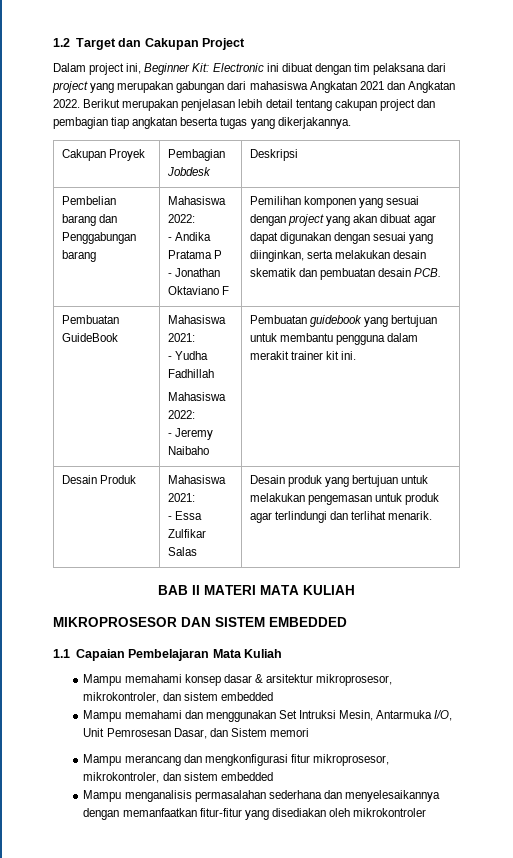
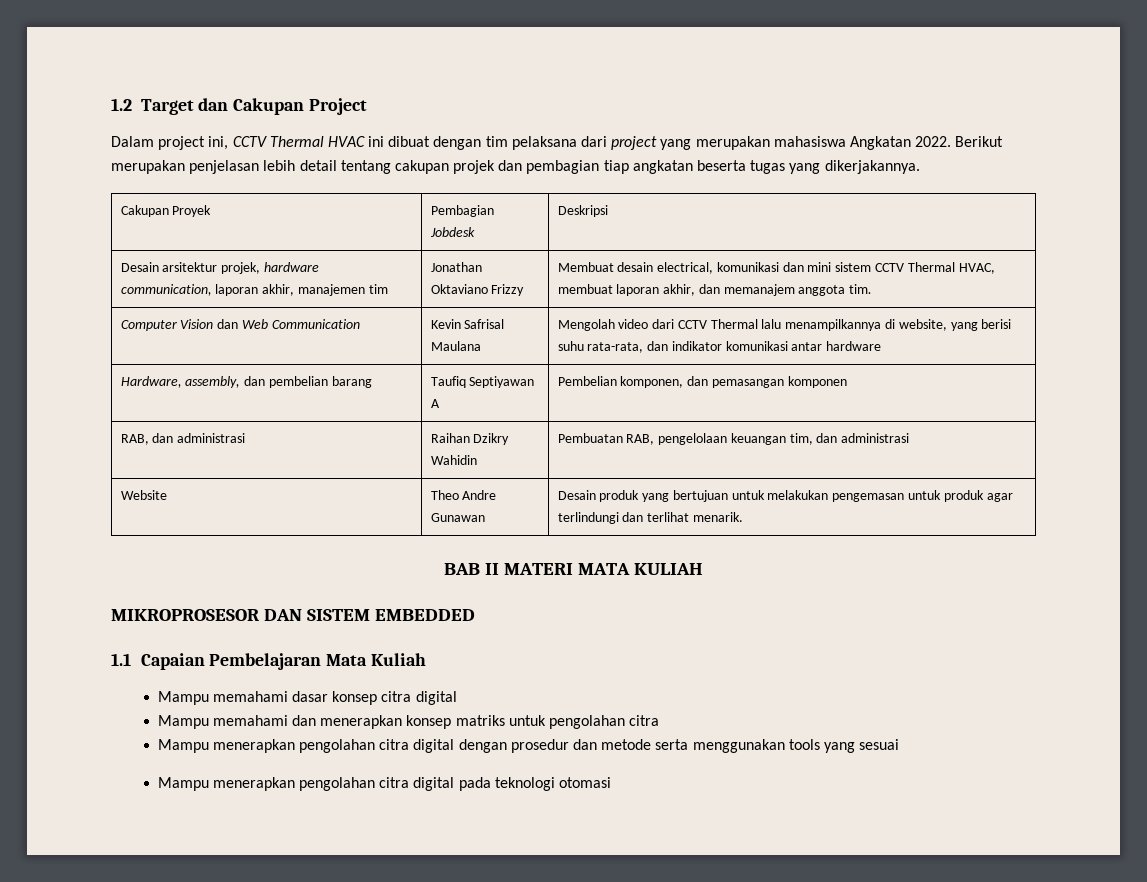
- Dalam project ini, Beginner Kit: Electronic ini dibuat dengan tim pelaksana dari project yang merupakan gabungan dari mahasiswa Angkatan 2021 dan Angkatan 2022.
+ Dalam project ini, CCTV Thermal HVAC ini dibuat dengan tim pelaksana dari project yang merupakan mahasiswa Angkatan 2022.
- Berikut merupakan penjelasan lebih detail tentang cakupan project dan pembagian tiap angkatan beserta tugas yang dikerjakannya.
+ Berikut merupakan penjelasan lebih detail tentang cakupan projek dan pembagian tiap angkatan beserta tugas yang dikerjakannya.
- Pembelian barang dan Penggabungan barang | Mahasiswa 2022:
- - Andika Pratama P
- - Jonathan Oktaviano F | Pemilihan komponen yang sesuai dengan project yang akan dibuat agar dapat digunakan dengan sesuai yang diinginkan, serta melakukan desain skematik dan pembuatan desain PCB.
- Pembuatan GuideBook | Mahasiswa 2021:
- - Yudha Fadhillah
- Mahasiswa 2022:
- - Jeremy Naibaho | Pembuatan guidebook yang bertujuan untuk membantu pengguna dalam merakit trainer kit ini.
- Desain Produk | Mahasiswa 2021:
- - Essa Zulfikar Salas | Desain produk yang bertujuan untuk melakukan pengemasan untuk produk agar terlindungi dan terlihat menarik.
+ Desain arsitektur projek, hardware communication, laporan akhir, manajemen tim | Jonathan Oktaviano Frizzy | Membuat desain electrical, komunikasi dan mini sistem CCTV Thermal HVAC, membuat laporan akhir, dan memanajem anggota tim.
+ Computer Vision dan Web Communication | Kevin Safrisal Maulana | Mengolah video dari CCTV Thermal lalu menampilkannya di website, yang berisi suhu rata-rata, dan indikator komunikasi antar hardware
+ Hardware, assembly, dan pembelian barang | Taufiq Septiyawan A | Pembelian komponen, dan pemasangan komponen
+ RAB, dan administrasi | Raihan Dzikry Wahidin | Pembuatan RAB, pengelolaan keuangan tim, dan administrasi
+ Website | Theo Andre Gunawan | Desain produk yang bertujuan untuk melakukan pengemasan untuk produk agar terlindungi dan terlihat menarik.
- Mampu memahami konsep dasar & arsitektur mikroprosesor, mikrokontroler, dan sistem embedded
- Mampu memahami dan menggunakan Set Intruksi Mesin, Antarmuka I/O, Unit Pemrosesan Dasar, dan Sistem memori
- Mampu merancang dan mengkonfigurasi fitur mikroprosesor, mikrokontroler, dan sistem embedded
- Mampu menganalisis permasalahan sederhana dan menyelesaikannya dengan memanfaatkan fitur-fitur yang disediakan oleh mikrokontroler
+ Mampu memahami dasar konsep citra digital
+ Mampu memahami dan menerapkan konsep matriks untuk pengolahan citra
+ Mampu menerapkan pengolahan citra digital dengan prosedur dan metode serta menggunakan tools yang sesuai
+ Mampu menerapkan pengolahan citra digital pada teknologi otomasi

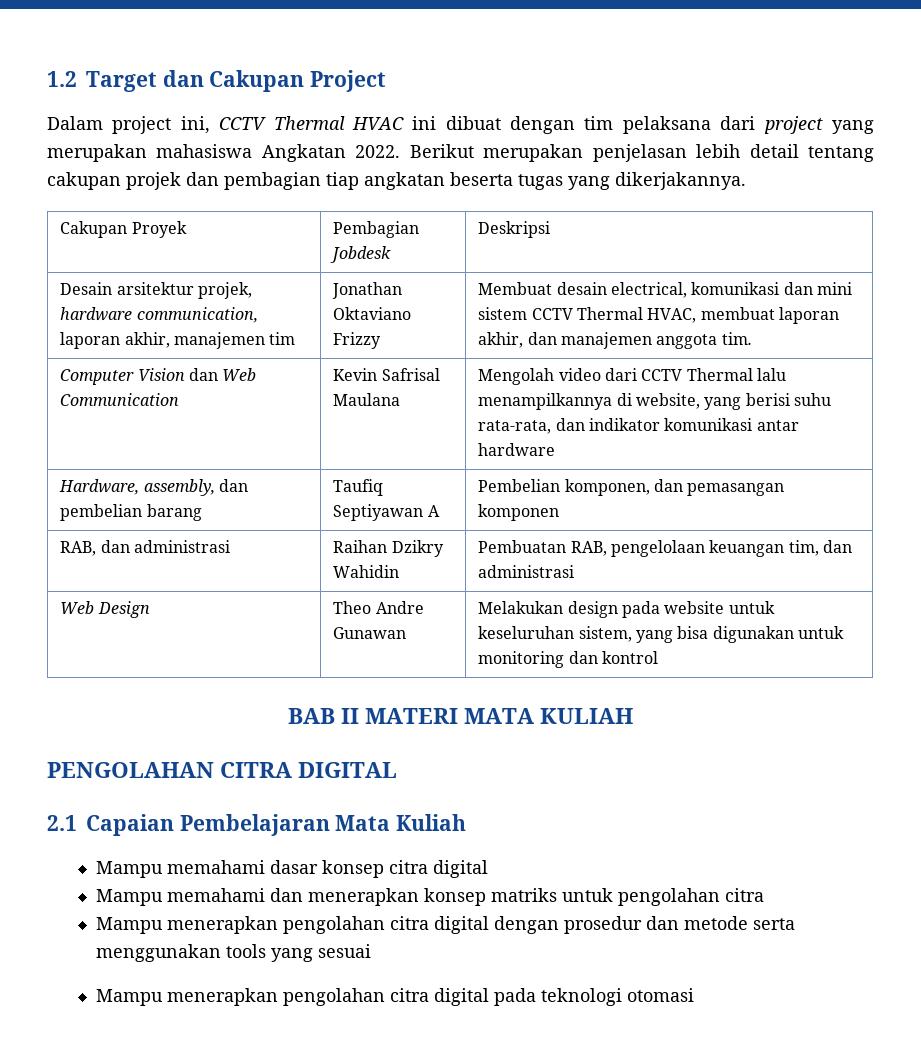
- Desain arsitektur projek, hardware communication, laporan akhir, manajemen tim | Jonathan Oktaviano Frizzy | Membuat desain electrical, komunikasi dan mini sistem CCTV Thermal HVAC, membuat laporan akhir, dan memanajem anggota tim.
+ Desain arsitektur projek, hardware communication, laporan akhir, manajemen tim | Jonathan Oktaviano Frizzy | Membuat desain electrical, komunikasi dan mini sistem CCTV Thermal HVAC, membuat laporan akhir, dan manajemen anggota tim.
- Website | Theo Andre Gunawan | Desain produk yang bertujuan untuk melakukan pengemasan untuk produk agar terlindungi dan terlihat menarik.
+ Web Design | Theo Andre Gunawan | Melakukan design pada website untuk keseluruhan sistem, yang bisa digunakan untuk monitoring dan kontrol
- MIKROPROSESOR DAN SISTEM EMBEDDED
- 1.1 Capaian Pembelajaran Mata Kuliah
+ PENGOLAHAN CITRA DIGITAL
+ 2.1 Capaian Pembelajaran Mata Kuliah

